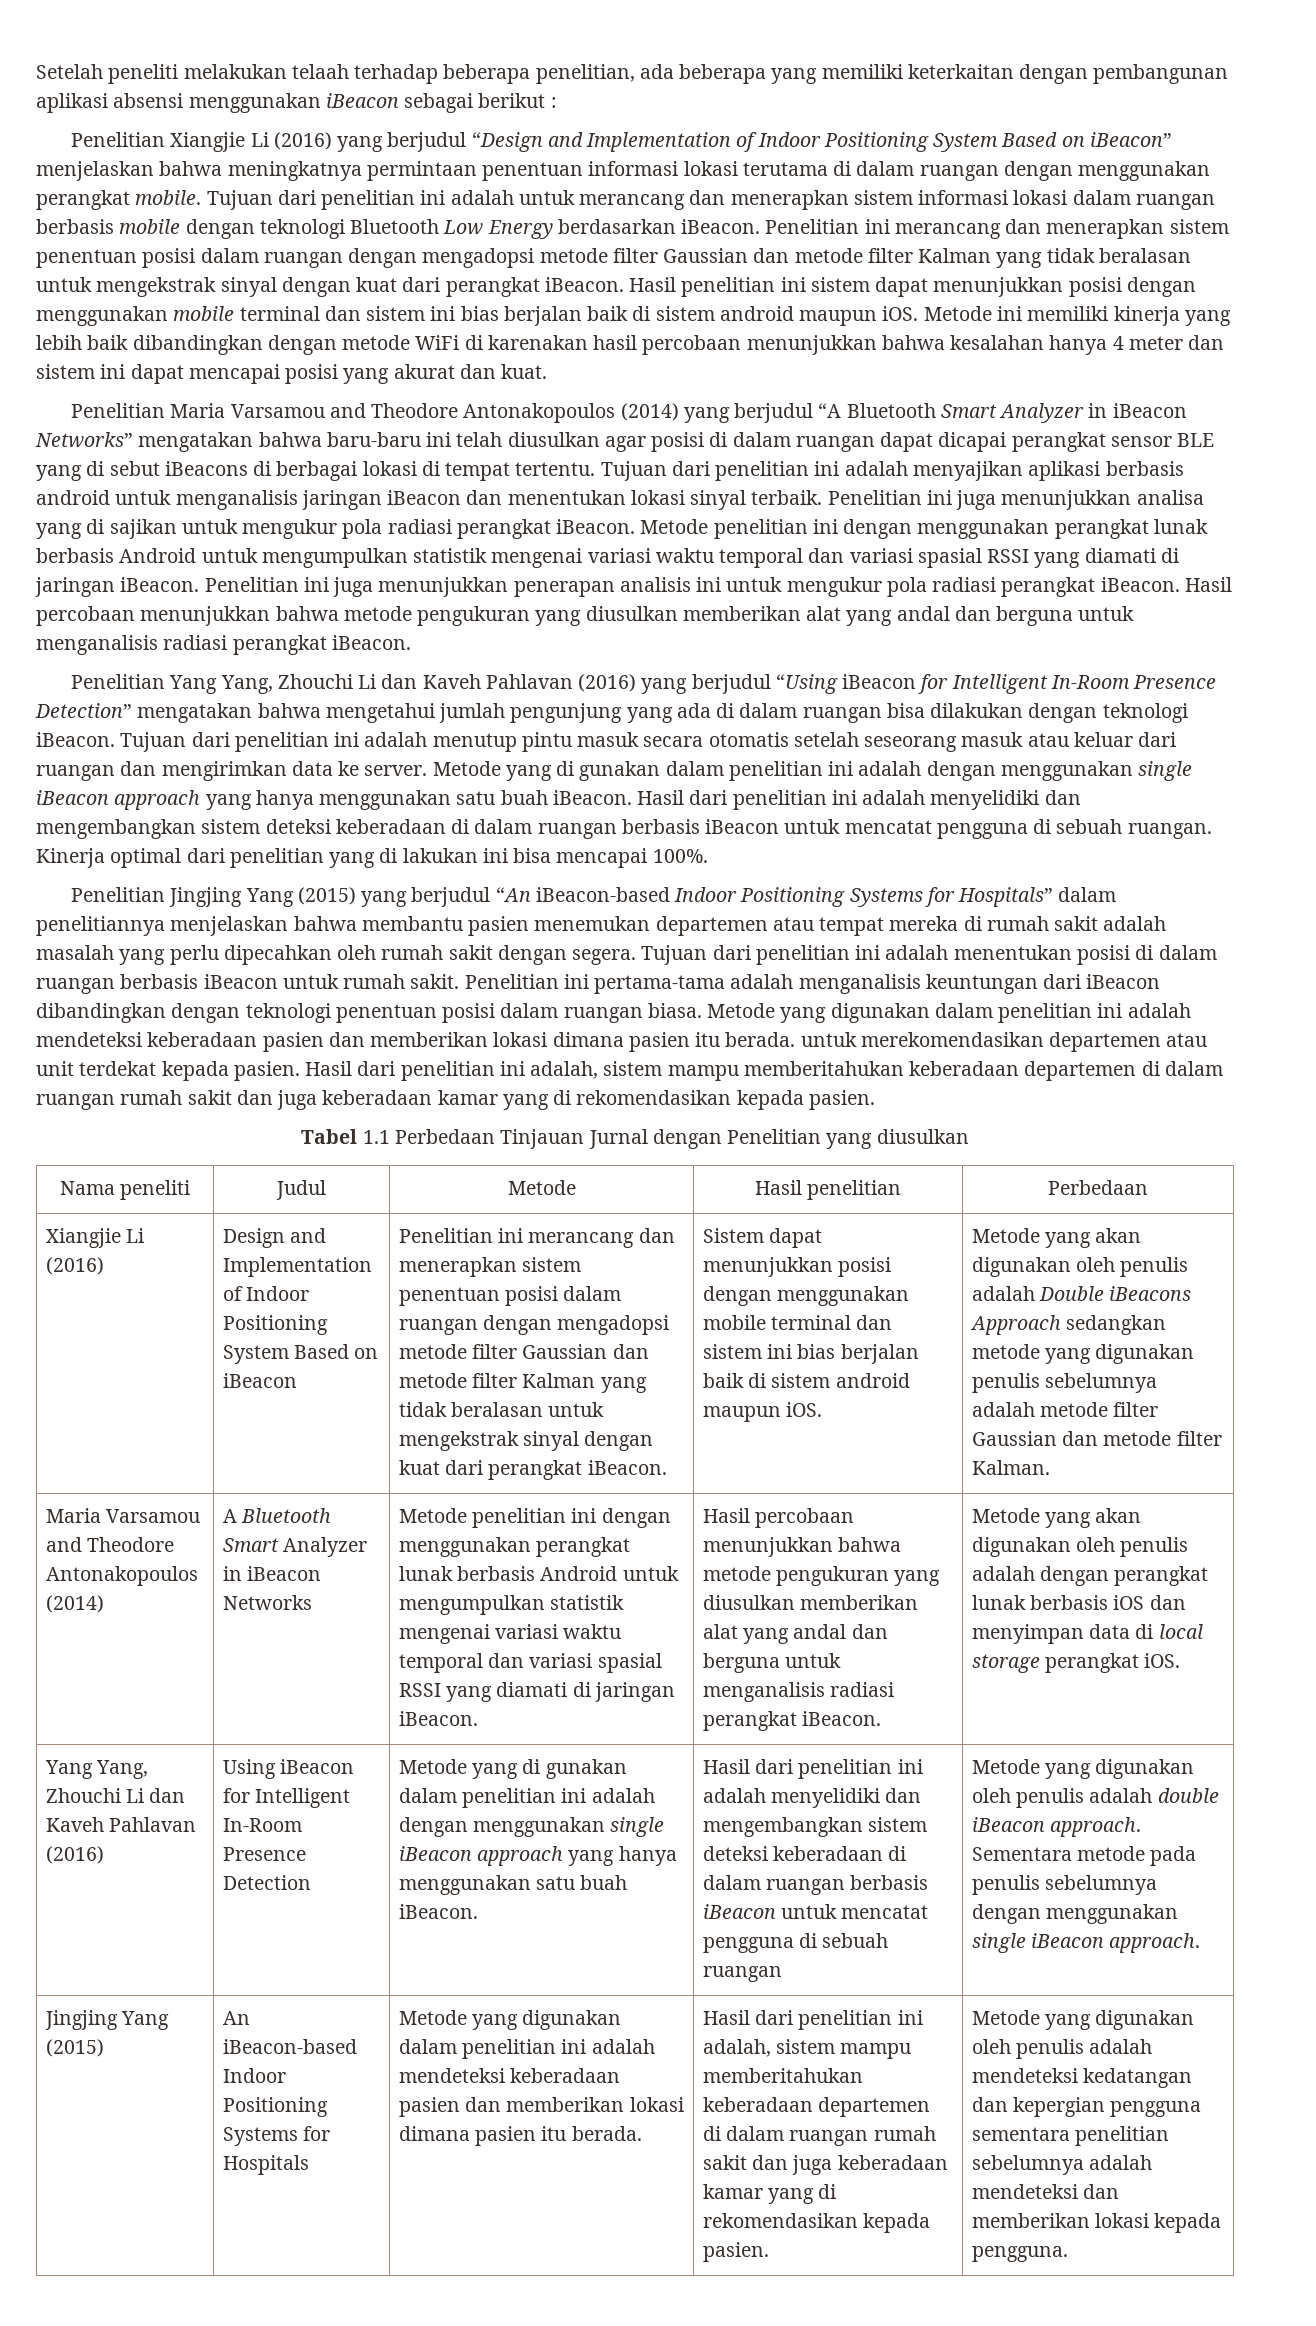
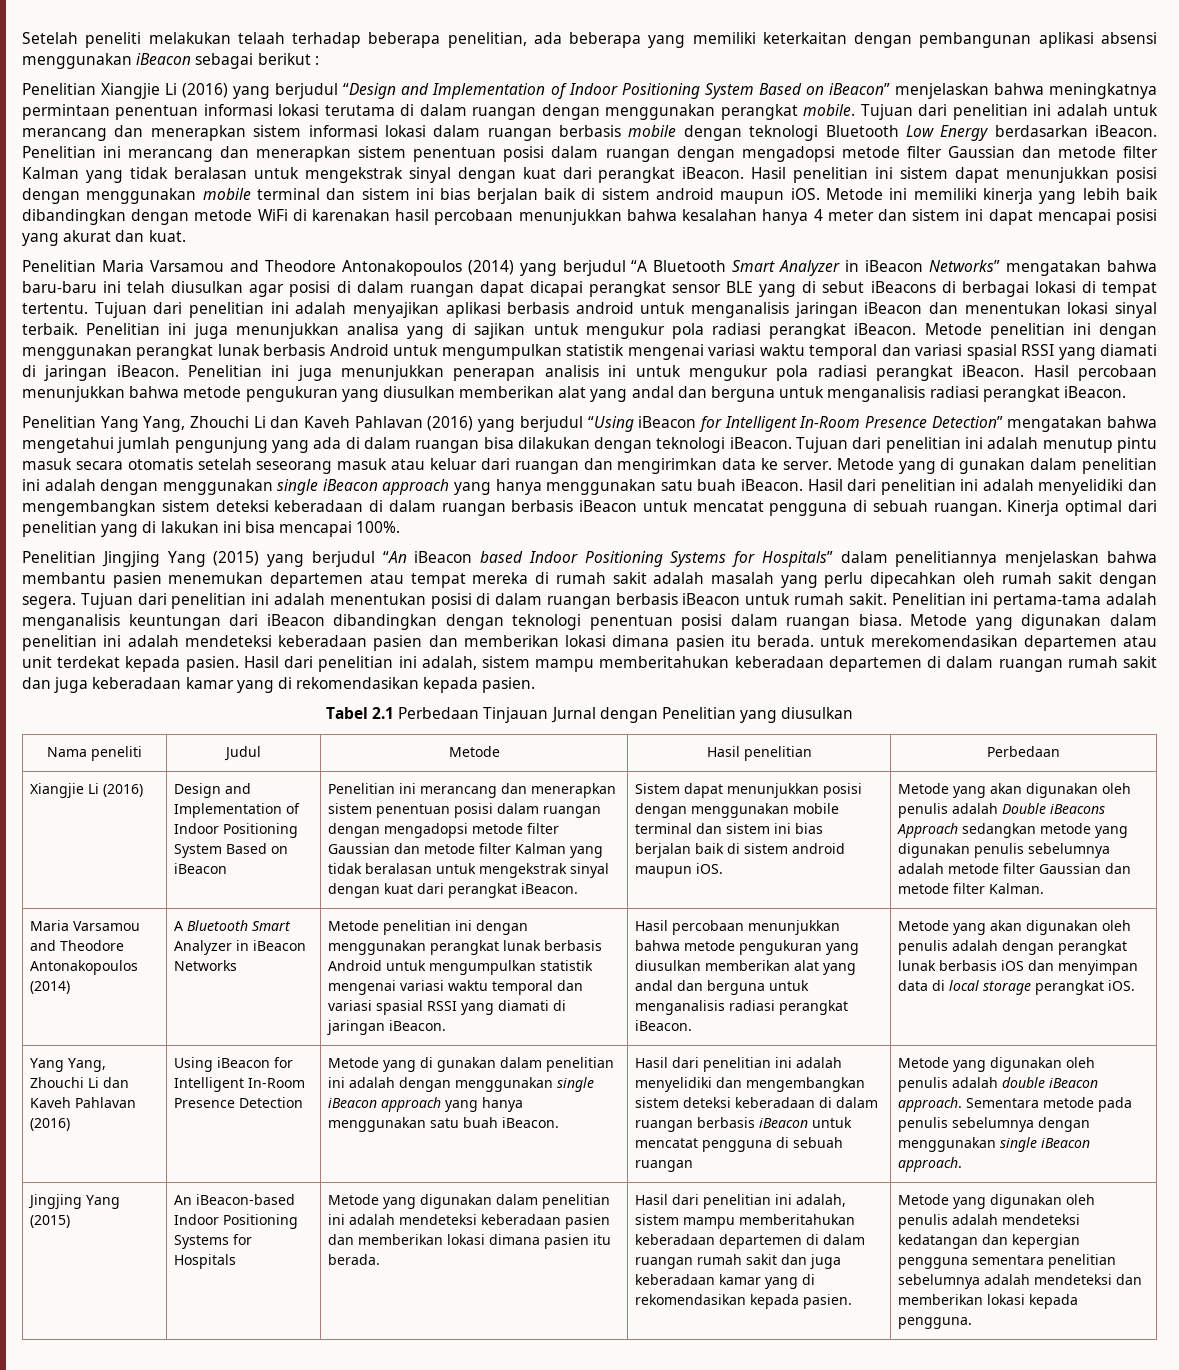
- Penelitian Jingjing Yang (2015) yang berjudul “An iBeacon-based Indoor Positioning Systems for Hospitals” dalam penelitiannya menjelaskan bahwa membantu pasien menemukan departemen atau tempat mereka di rumah sakit adalah masalah yang perlu dipecahkan oleh rumah sakit dengan segera.
+ Penelitian Jingjing Yang (2015) yang berjudul “An iBeacon based Indoor Positioning Systems for Hospitals” dalam penelitiannya menjelaskan bahwa membantu pasien menemukan departemen atau tempat mereka di rumah sakit adalah masalah yang perlu dipecahkan oleh rumah sakit dengan segera.
- Tabel 1.1 Perbedaan Tinjauan Jurnal dengan Penelitian yang diusulkan
+ Tabel 2.1 Perbedaan Tinjauan Jurnal dengan Penelitian yang diusulkan

